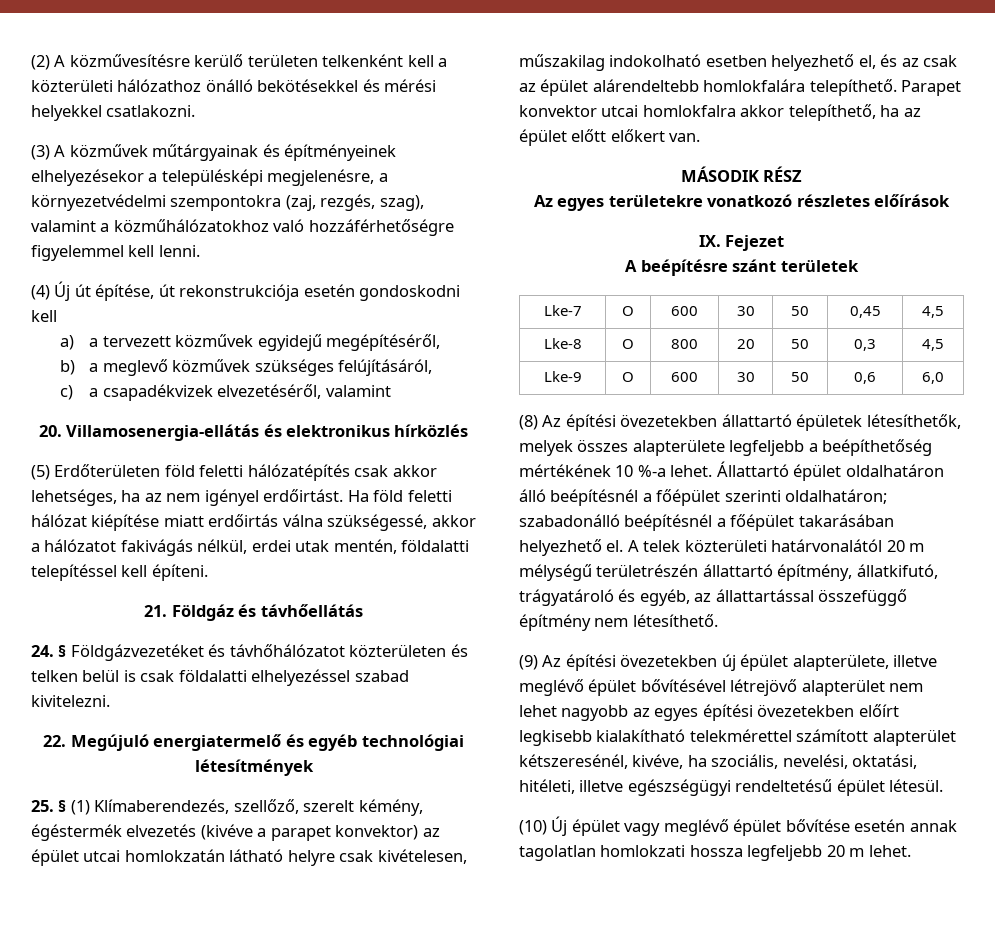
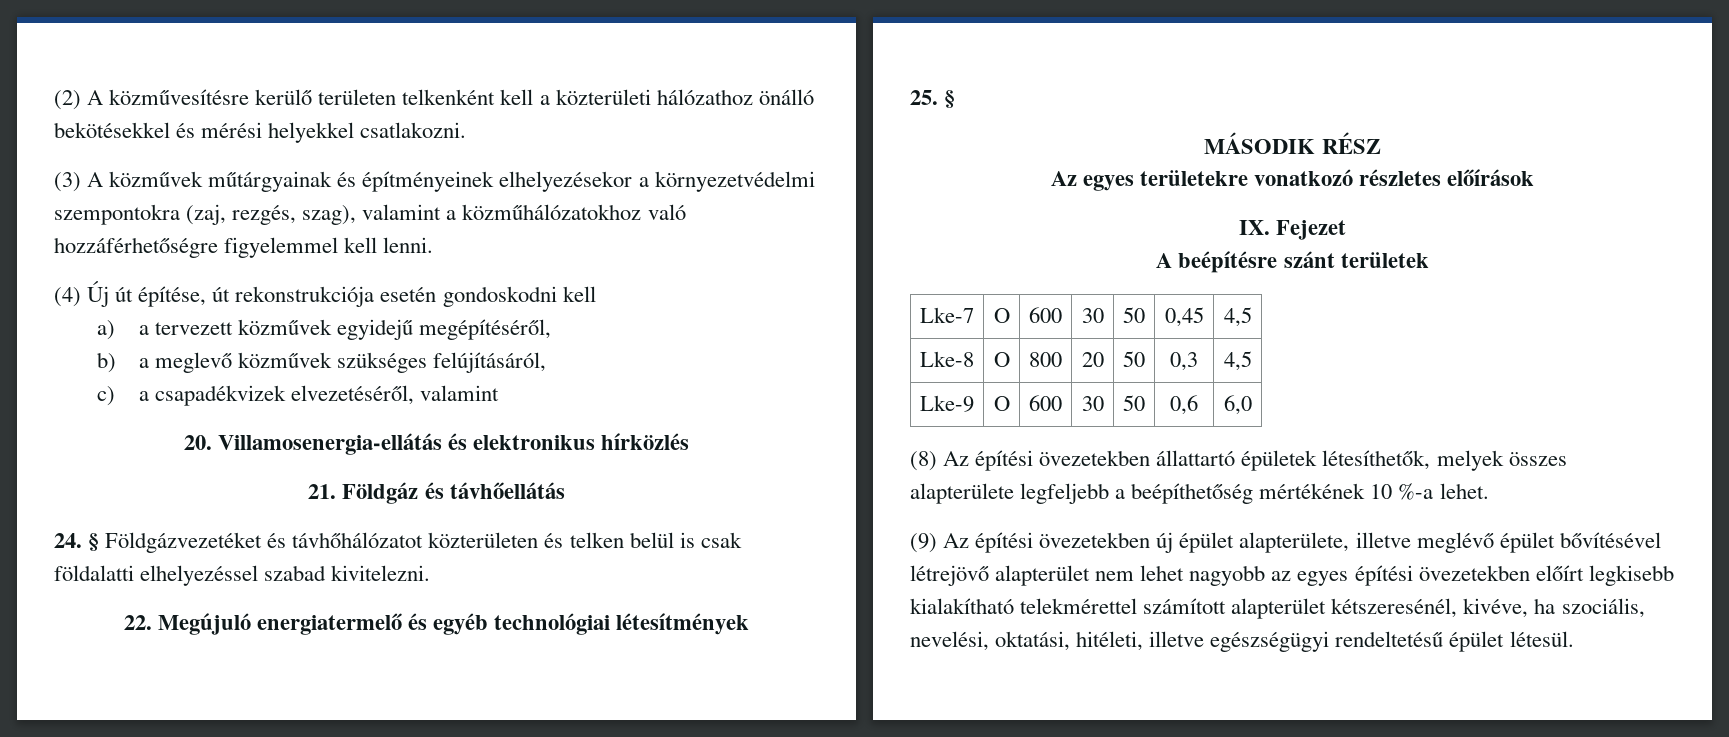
- (3) A közművek műtárgyainak és építményeinek elhelyezésekor a településképi megjelenésre, a környezetvédelmi szempontokra (zaj, rezgés, szag), valamint a közműhálózatokhoz való hozzáférhetőségre figyelemmel kell lenni.
+ (3) A közművek műtárgyainak és építményeinek elhelyezésekor a környezetvédelmi szempontokra (zaj, rezgés, szag), valamint a közműhálózatokhoz való hozzáférhetőségre figyelemmel kell lenni.
- (5) Erdőterületen föld feletti hálózatépítés csak akkor lehetséges, ha az nem igényel erdőirtást. Ha föld feletti hálózat kiépítése miatt erdőirtás válna szükségessé, akkor a hálózatot fakivágás nélkül, erdei utak mentén, földalatti telepítéssel kell építeni.
- 25. § (1) Klímaberendezés, szellőző, szerelt kémény, égéstermék elvezetés (kivéve a parapet konvektor) az épület utcai homlokzatán látható helyre csak kivételesen, műszakilag indokolható esetben helyezhető el, és az csak az épület alárendeltebb homlokfalára telepíthető. Parapet konvektor utcai homlokfalra akkor telepíthető, ha az épület előtt előkert van.
+ 25. §
- Állattartó épület oldalhatáron álló beépítésnél a főépület szerinti oldalhatáron; szabadonálló beépítésnél a főépület takarásában helyezhető el. A telek közterületi határvonalától 20 m mélységű területrészén állattartó építmény, állatkifutó, trágyatároló és egyéb, az állattartással összefüggő építmény nem létesíthető.
- (10) Új épület vagy meglévő épület bővítése esetén annak tagolatlan homlokzati hossza legfeljebb 20 m lehet.

